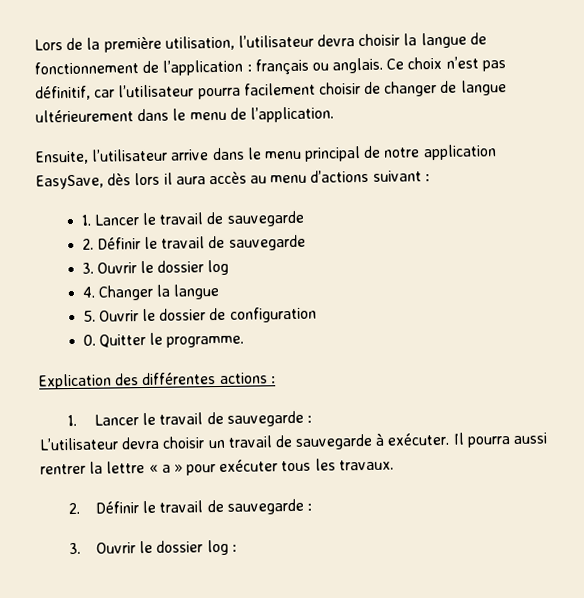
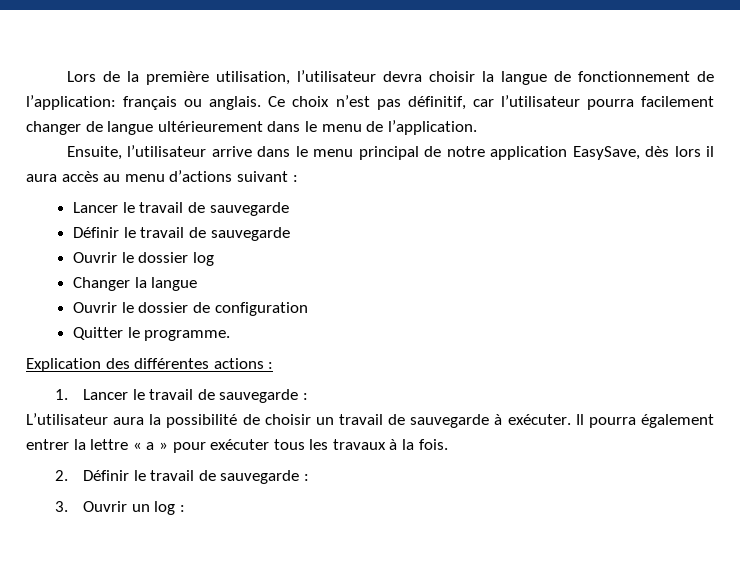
- Lors de la première utilisation, l’utilisateur devra choisir la langue de fonctionnement de l’application : français ou anglais.
+ Lors de la première utilisation, l’utilisateur devra choisir la langue de fonctionnement de l’application: français ou anglais.
- Ce choix n’est pas définitif, car l’utilisateur pourra facilement choisir de changer de langue ultérieurement dans le menu de l’application.
+ Ce choix n’est pas définitif, car l’utilisateur pourra facilement changer de langue ultérieurement dans le menu de l’application.
  Ensuite, l’utilisateur arrive dans le menu principal de notre application EasySave, dès lors il aura accès au menu d’actions suivant :
- 1. Lancer le travail de sauvegarde
- 2. Définir le travail de sauvegarde
- 3. Ouvrir le dossier log
+ Lancer le travail de sauvegarde
+ Définir le travail de sauvegarde
+ Ouvrir le dossier log
- 4. Changer la langue
+ Changer la langue
- 5. Ouvrir le dossier de configuration
+ Ouvrir le dossier de configuration
- 0. Quitter le programme.
+ Quitter le programme.
- L’utilisateur devra choisir un travail de sauvegarde à exécuter.
+ L’utilisateur aura la possibilité de choisir un travail de sauvegarde à exécuter.
- Il pourra aussi rentrer la lettre « a » pour exécuter tous les travaux.
+ Il pourra également entrer la lettre « a » pour exécuter tous les travaux à la fois.
- 3. Ouvrir le dossier log :
+ 3. Ouvrir un log :

